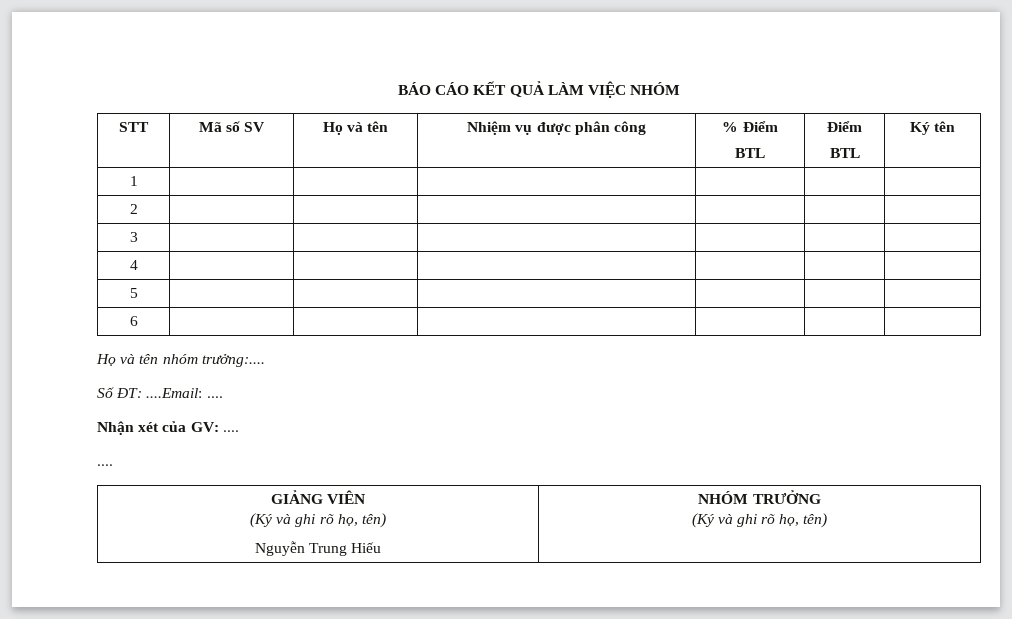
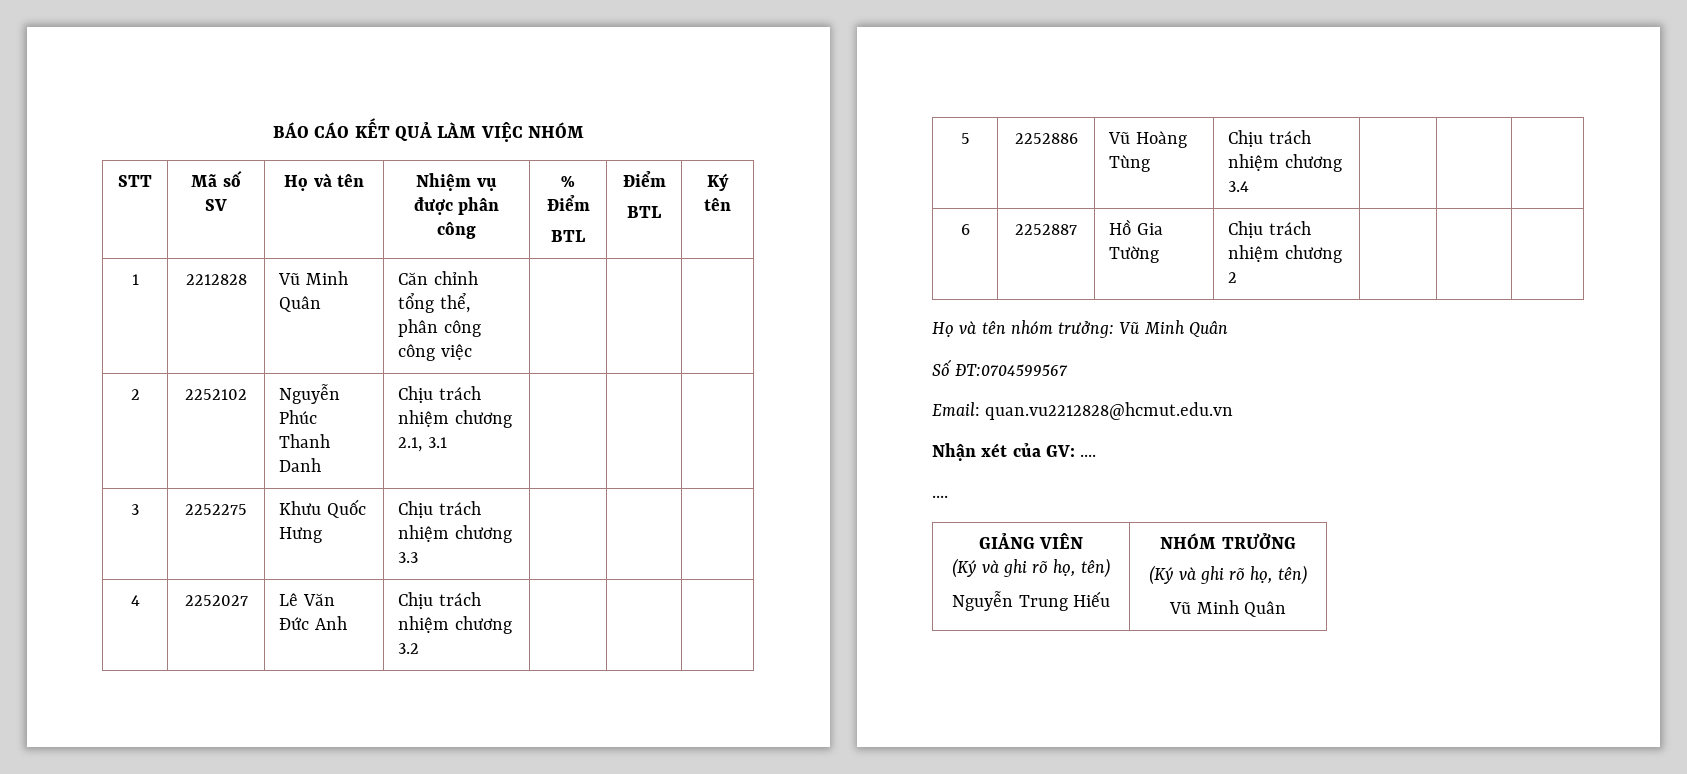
- 1 | | | | | |
- 2 | | | | | |
- 3 | | | | | |
- 4 | | | | | |
- 5 | | | | | |
- 6 | | | | | |
- Họ và tên nhóm trưởng:....
- Số ĐT: ....Email: ....
+ 1 | 2212828 | Vũ Minh Quân | Căn chỉnh tổng thể, phân công công việc | | |
+ 2 | 2252102 | Nguyễn Phúc Thanh Danh | Chịu trách nhiệm chương 2.1, 3.1 | | |
+ 3 | 2252275 | Khưu Quốc Hưng | Chịu trách nhiệm chương 3.3 | | |
+ 4 | 2252027 | Lê Văn Đức Anh | Chịu trách nhiệm chương 3.2 | | |
+ 5 | 2252886 | Vũ Hoàng Tùng | Chịu trách nhiệm chương 3.4 | | |
+ 6 | 2252887 | Hồ Gia Tường | Chịu trách nhiệm chương 2 | | |
+ Họ và tên nhóm trưởng: Vũ Minh Quân
+ Số ĐT:0704599567
+ Email: quan.vu2212828@hcmut.edu.vn
  GIẢNG VIÊN
  (Ký và ghi rõ họ, tên)
  Nguyễn Trung Hiếu | NHÓM TRƯỞNG
  (Ký và ghi rõ họ, tên)
+ Vũ Minh Quân

